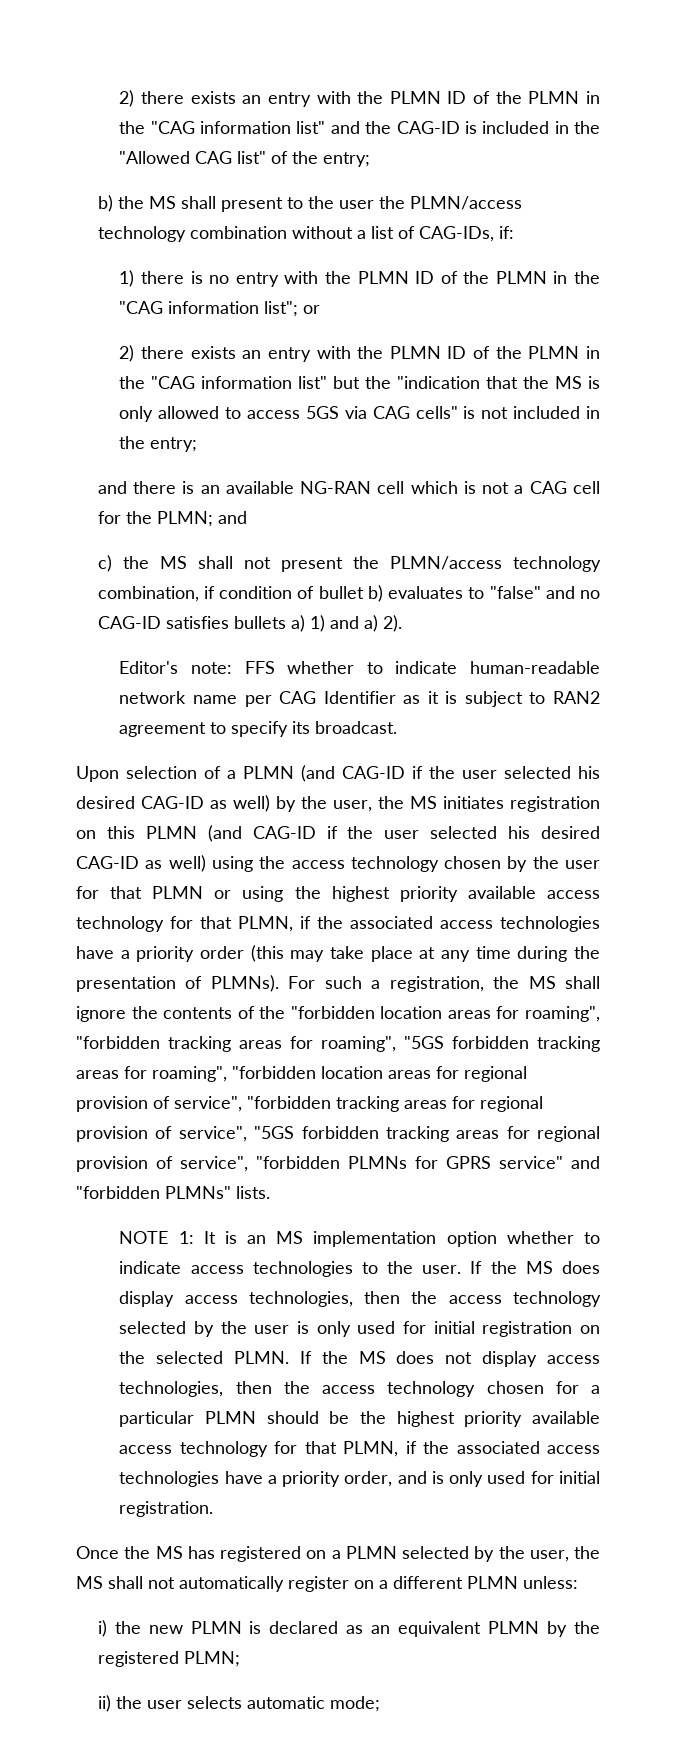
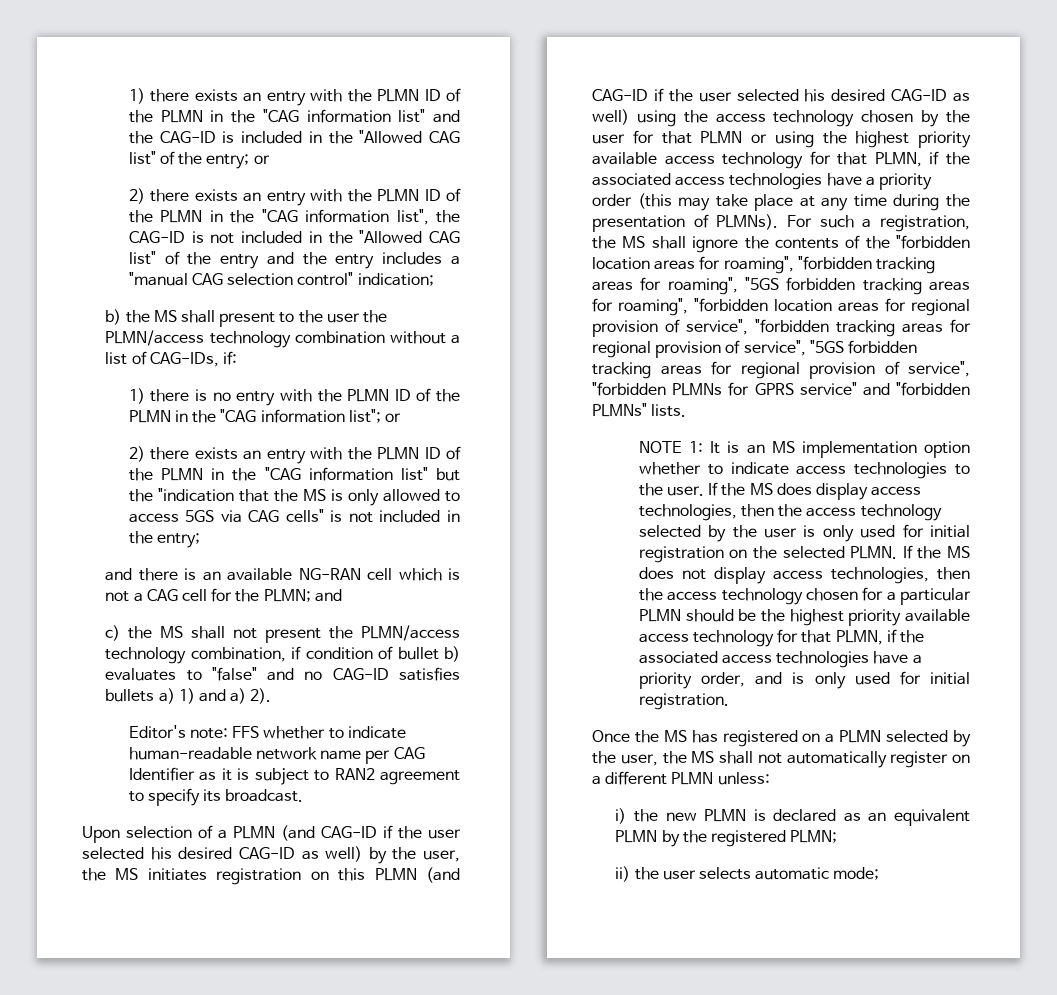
- 2) there exists an entry with the PLMN ID of the PLMN in the "CAG information list" and the CAG-ID is included in the "Allowed CAG list" of the entry;
+ 1) there exists an entry with the PLMN ID of the PLMN in the "CAG information list" and the CAG-ID is included in the "Allowed CAG list" of the entry; or
+ 2) there exists an entry with the PLMN ID of the PLMN in the "CAG information list", the CAG-ID is not included in the "Allowed CAG list" of the entry and the entry includes a "manual CAG selection control" indication;

